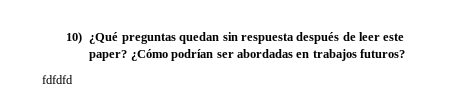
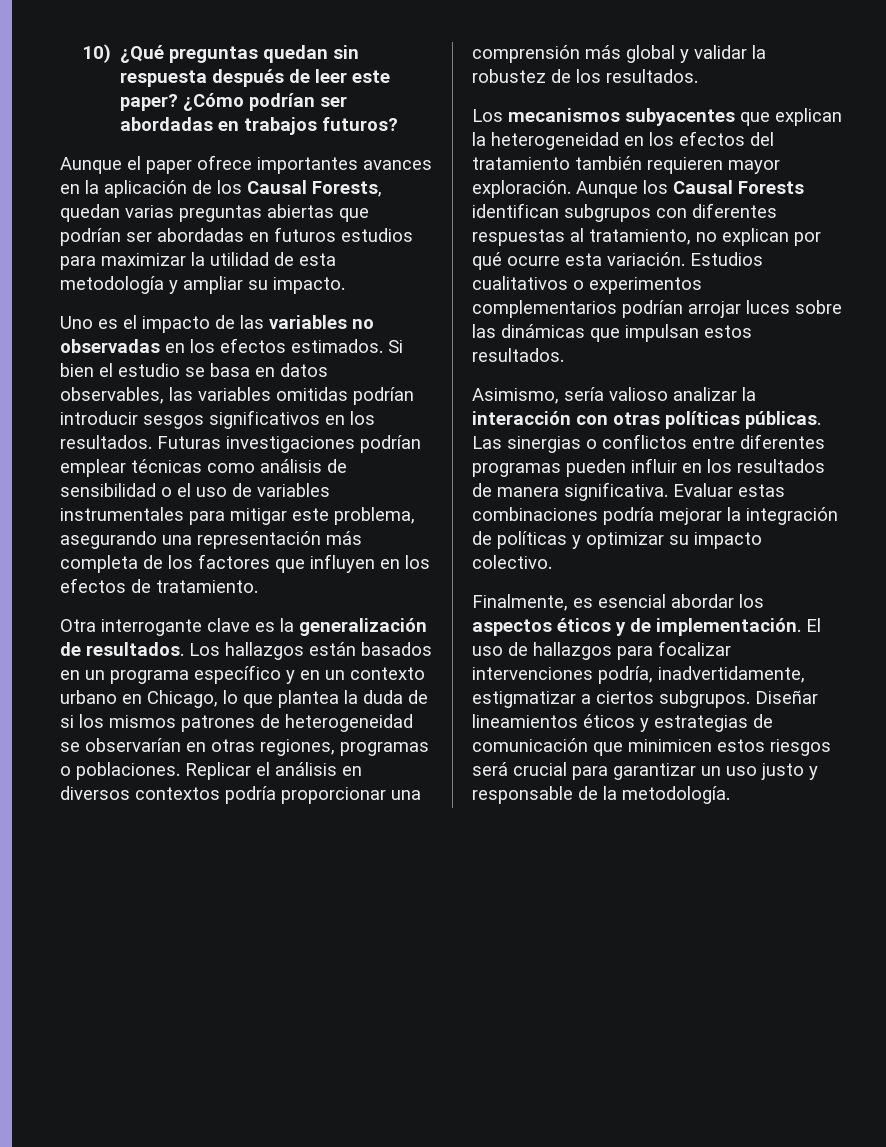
- fdfdfd
+ Aunque el paper ofrece importantes avances en la aplicación de los Causal Forests, quedan varias preguntas abiertas que podrían ser abordadas en futuros estudios para maximizar la utilidad de esta metodología y ampliar su impacto.
+ Uno es el impacto de las variables no observadas en los efectos estimados. Si bien el estudio se basa en datos observables, las variables omitidas podrían introducir sesgos significativos en los resultados. Futuras investigaciones podrían emplear técnicas como análisis de sensibilidad o el uso de variables instrumentales para mitigar este problema, asegurando una representación más completa de los factores que influyen en los efectos de tratamiento.
+ Otra interrogante clave es la generalización de resultados. Los hallazgos están basados en un programa específico y en un contexto urbano en Chicago, lo que plantea la duda de si los mismos patrones de heterogeneidad se observarían en otras regiones, programas o poblaciones. Replicar el análisis en diversos contextos podría proporcionar una comprensión más global y validar la robustez de los resultados.
+ Los mecanismos subyacentes que explican la heterogeneidad en los efectos del tratamiento también requieren mayor exploración. Aunque los Causal Forests identifican subgrupos con diferentes respuestas al tratamiento, no explican por qué ocurre esta variación. Estudios cualitativos o experimentos complementarios podrían arrojar luces sobre las dinámicas que impulsan estos resultados.
+ Asimismo, sería valioso analizar la interacción con otras políticas públicas. Las sinergias o conflictos entre diferentes programas pueden influir en los resultados de manera significativa. Evaluar estas combinaciones podría mejorar la integración de políticas y optimizar su impacto colectivo.
+ Finalmente, es esencial abordar los aspectos éticos y de implementación. El uso de hallazgos para focalizar intervenciones podría, inadvertidamente, estigmatizar a ciertos subgrupos. Diseñar lineamientos éticos y estrategias de comunicación que minimicen estos riesgos será crucial para garantizar un uso justo y responsable de la metodología.

